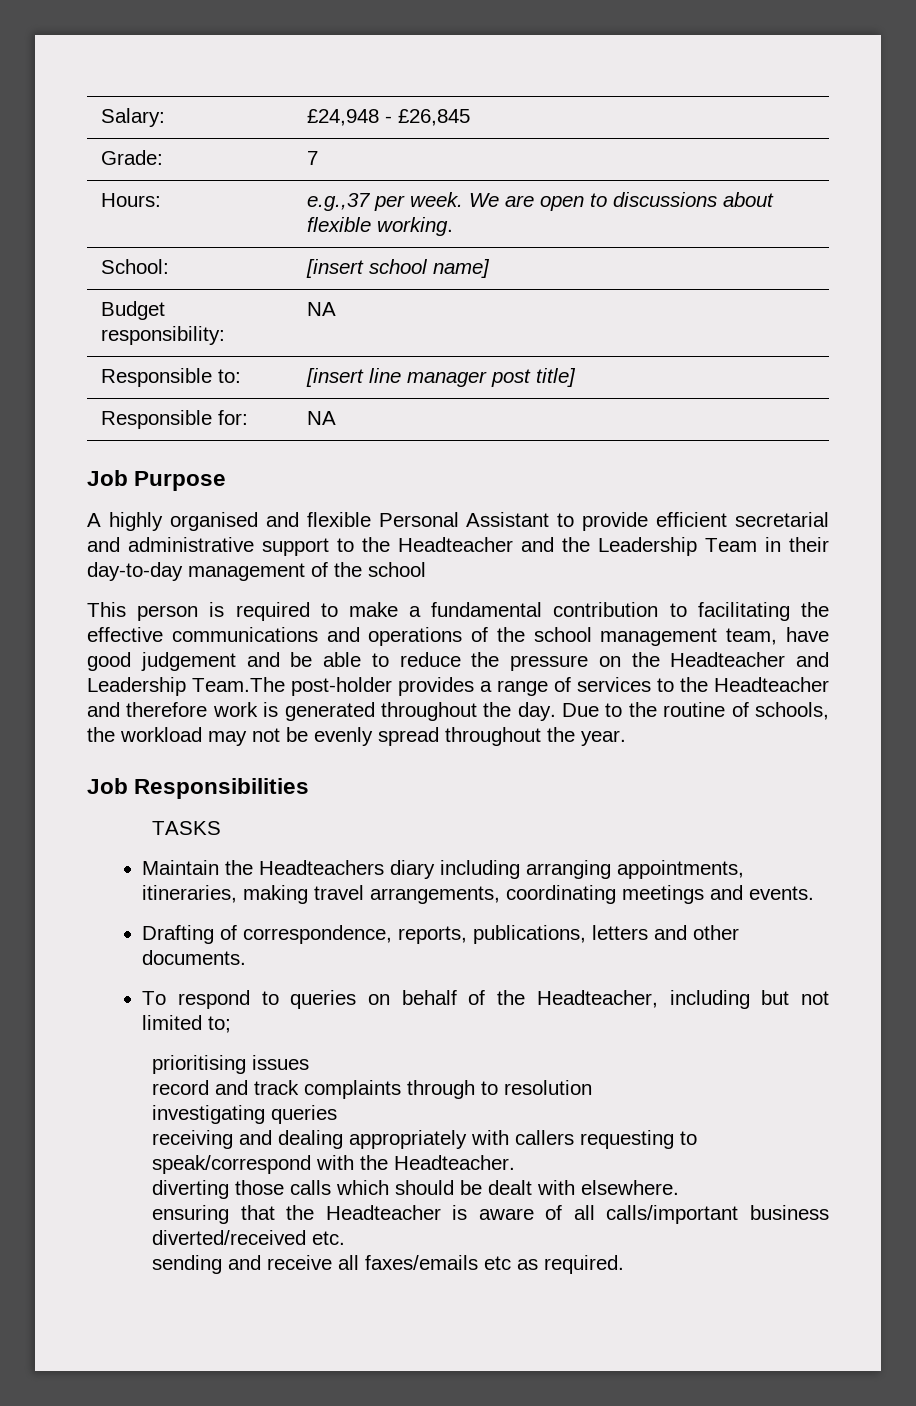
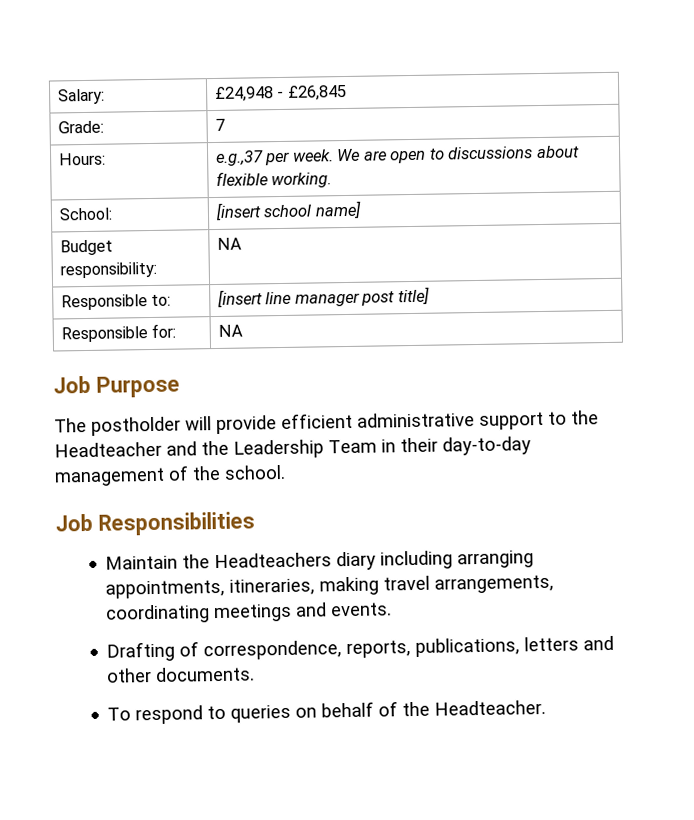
- A highly organised and flexible Personal Assistant to provide efficient secretarial and administrative support to the Headteacher and the Leadership Team in their day-to-day management of the school
- This person is required to make a fundamental contribution to facilitating the effective communications and operations of the school management team, have good judgement and be able to reduce the pressure on the Headteacher and Leadership Team.The post-holder provides a range of services to the Headteacher and therefore work is generated throughout the day. Due to the routine of schools, the workload may not be evenly spread throughout the year.
+ The postholder will provide efficient administrative support to the Headteacher and the Leadership Team in their day-to-day management of the school.
- TASKS
- To respond to queries on behalf of the Headteacher, including but not limited to;
- prioritising issues
- record and track complaints through to resolution
- investigating queries
- receiving and dealing appropriately with callers requesting to speak/correspond with the Headteacher.
- diverting those calls which should be dealt with elsewhere.
- ensuring that the Headteacher is aware of all calls/important business diverted/received etc.
- sending and receive all faxes/emails etc as required.
+ To respond to queries on behalf of the Headteacher.

